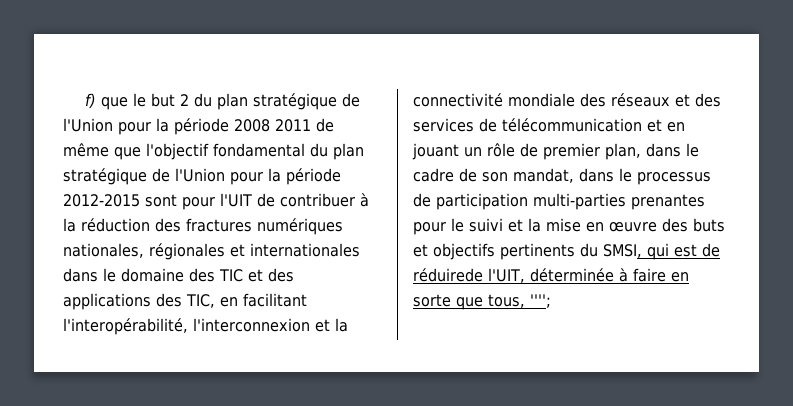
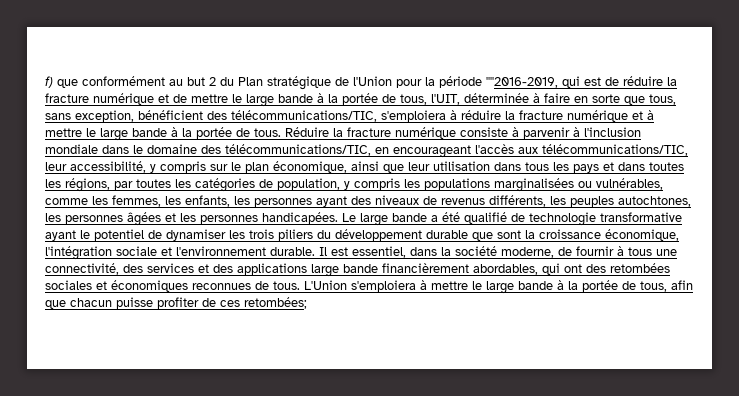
- f) que le but 2 du plan stratégique de l'Union pour la période 2008 2011 de même que l'objectif fondamental du plan stratégique de l'Union pour la période 2012-2015 sont pour l'UIT de contribuer à la réduction des fractures numériques nationales, régionales et internationales dans le domaine des TIC et des applications des TIC, en facilitant l'interopérabilité, l'interconnexion et la connectivité mondiale des réseaux et des services de télécommunication et en jouant un rôle de premier plan, dans le cadre de son mandat, dans le processus de participation multi-parties prenantes pour le suivi et la mise en œuvre des buts et objectifs pertinents du SMSI, qui est de réduirede l'UIT, déterminée à faire en sorte que tous, '''';
+ f) que conformément au but 2 du Plan stratégique de l'Union pour la période ''''2016-2019, qui est de réduire la fracture numérique et de mettre le large bande à la portée de tous, l'UIT, déterminée à faire en sorte que tous, sans exception, bénéficient des télécommunications/TIC, s'emploiera à réduire la fracture numérique et à mettre le large bande à la portée de tous. Réduire la fracture numérique consiste à parvenir à l'inclusion mondiale dans le domaine des télécommunications/TIC, en encourageant l'accès aux télécommunications/TIC, leur accessibilité, y compris sur le plan économique, ainsi que leur utilisation dans tous les pays et dans toutes les régions, par toutes les catégories de population, y compris les populations marginalisées ou vulnérables, comme les femmes, les enfants, les personnes ayant des niveaux de revenus différents, les peuples autochtones, les personnes âgées et les personnes handicapées. Le large bande a été qualifié de technologie transformative ayant le potentiel de dynamiser les trois piliers du développement durable que sont la croissance économique, l'intégration sociale et l'environnement durable. Il est essentiel, dans la société moderne, de fournir à tous une connectivité, des services et des applications large bande financièrement abordables, qui ont des retombées sociales et économiques reconnues de tous. L'Union s'emploiera à mettre le large bande à la portée de tous, afin que chacun puisse profiter de ces retombées;

